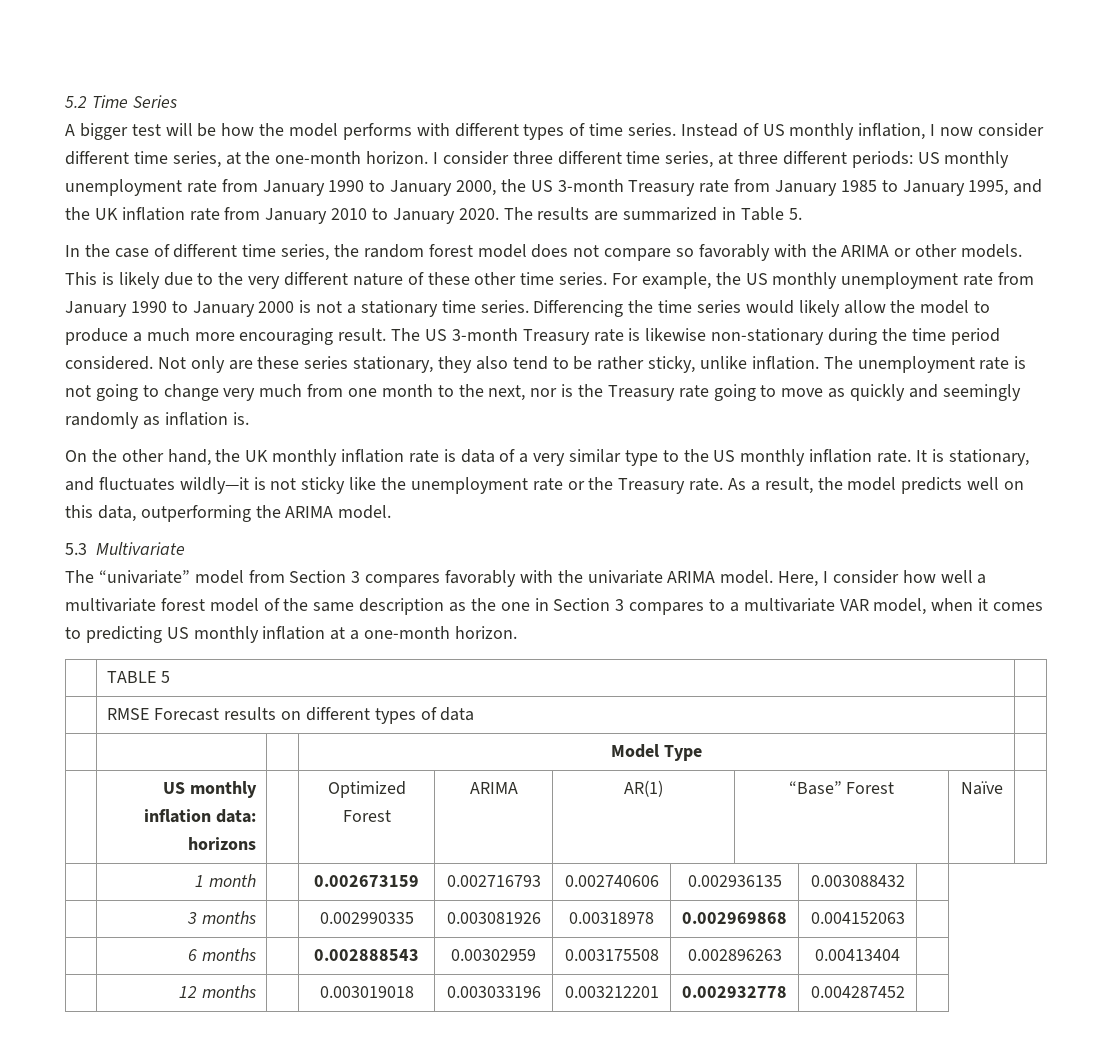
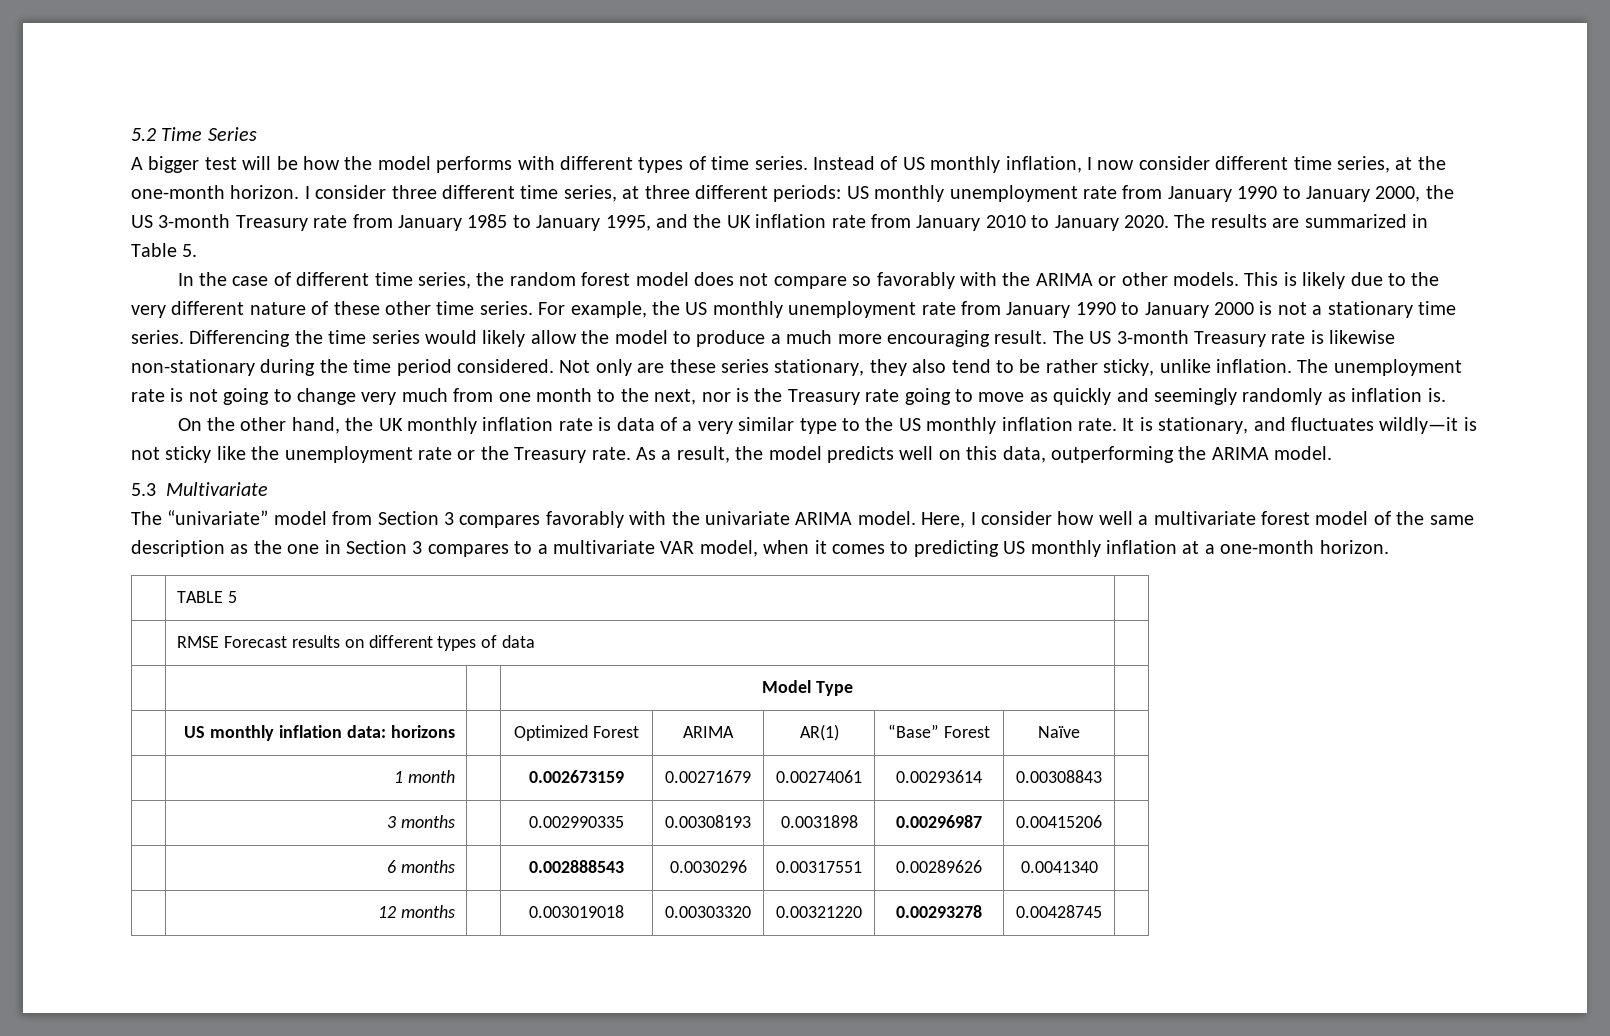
- | 1 month | | 0.002673159 | 0.002716793 | 0.002740606 | 0.002936135 | 0.003088432 |
+ | 1 month | | 0.002673159 | 0.00271679 | 0.00274061 | 0.00293614 | 0.00308843 |
- | 3 months | | 0.002990335 | 0.003081926 | 0.00318978 | 0.002969868 | 0.004152063 |
+ | 3 months | | 0.002990335 | 0.00308193 | 0.0031898 | 0.00296987 | 0.00415206 |
- | 6 months | | 0.002888543 | 0.00302959 | 0.003175508 | 0.002896263 | 0.00413404 |
+ | 6 months | | 0.002888543 | 0.0030296 | 0.00317551 | 0.00289626 | 0.0041340 |
- | 12 months | | 0.003019018 | 0.003033196 | 0.003212201 | 0.002932778 | 0.004287452 |
+ | 12 months | | 0.003019018 | 0.00303320 | 0.00321220 | 0.00293278 | 0.00428745 |

